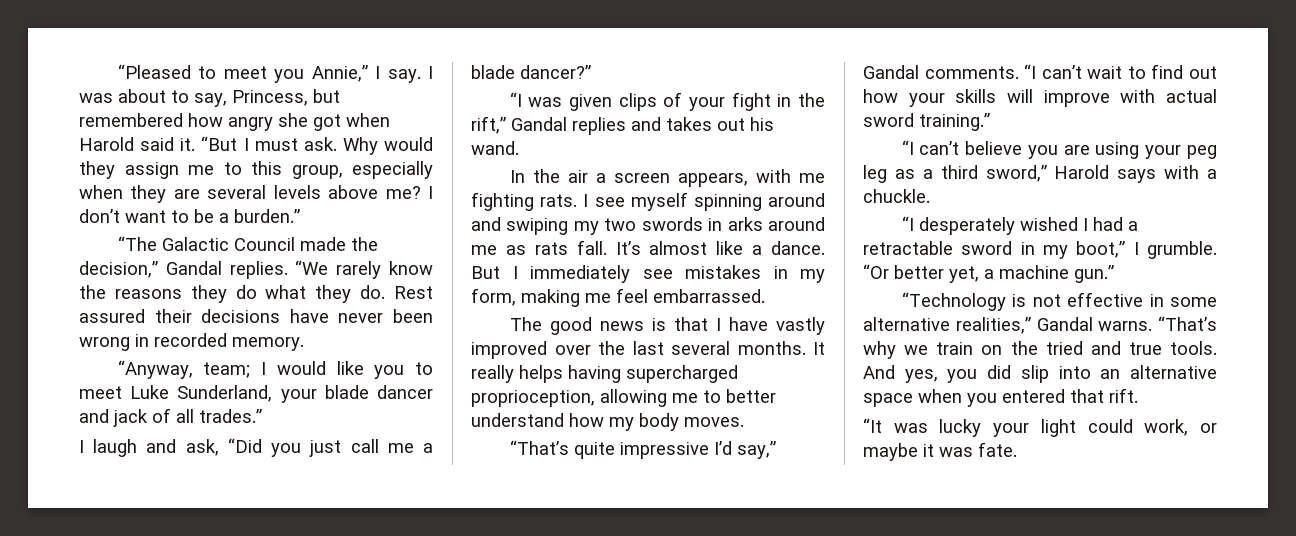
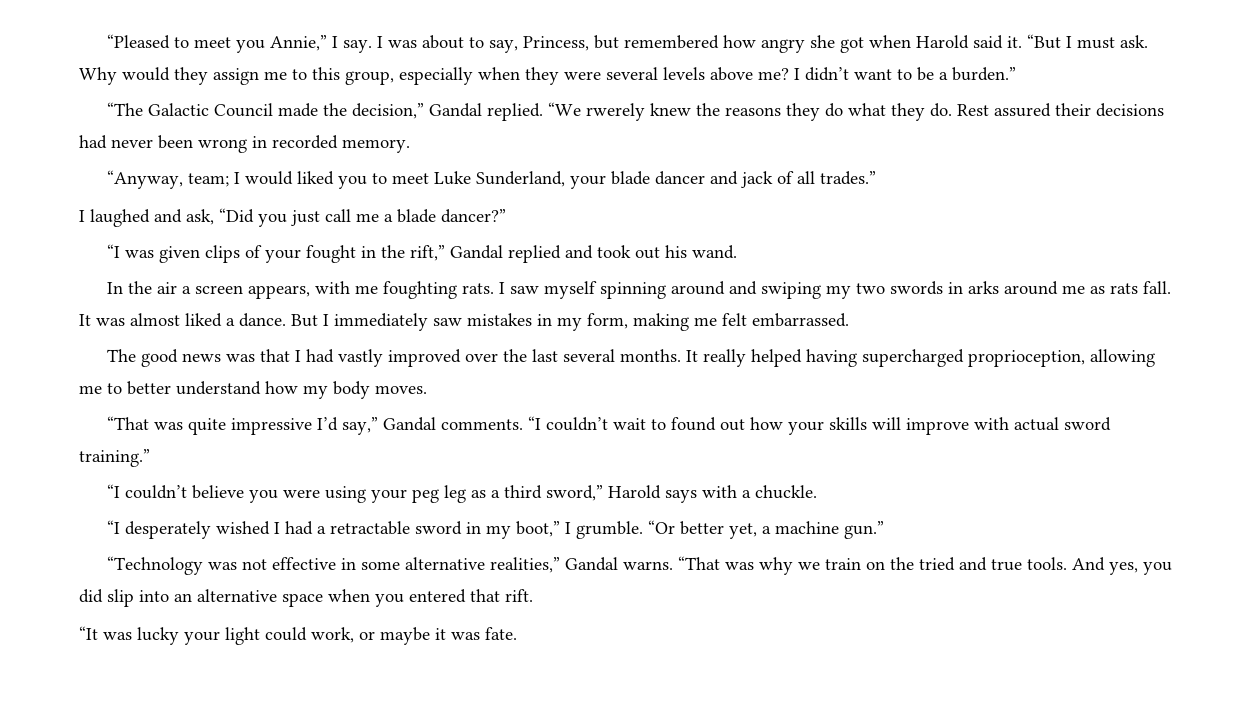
- Why would they assign me to this group, especially when they are several levels above me?
+ Why would they assign me to this group, especially when they were several levels above me?
- I don’t want to be a burden.”
+ I didn’t want to be a burden.”
- “The Galactic Council made the decision,” Gandal replies. “We rarely know the reasons they do what they do.
+ “The Galactic Council made the decision,” Gandal replied. “We rwerely knew the reasons they do what they do.
- Rest assured their decisions have never been wrong in recorded memory.
+ Rest assured their decisions had never been wrong in recorded memory.
- “Anyway, team; I would like you to meet Luke Sunderland, your blade dancer and jack of all trades.”
+ “Anyway, team; I would liked you to meet Luke Sunderland, your blade dancer and jack of all trades.”
- I laugh and ask, “Did you just call me a blade dancer?”
+ I laughed and ask, “Did you just call me a blade dancer?”
- “I was given clips of your fight in the rift,” Gandal replies and takes out his wand.
+ “I was given clips of your fought in the rift,” Gandal replied and took out his wand.
- In the air a screen appears, with me fighting rats.
+ In the air a screen appears, with me foughting rats.
- I see myself spinning around and swiping my two swords in arks around me as rats fall.
+ I saw myself spinning around and swiping my two swords in arks around me as rats fall.
- It’s almost like a dance.
+ It was almost liked a dance.
- But I immediately see mistakes in my form, making me feel embarrassed.
+ But I immediately saw mistakes in my form, making me felt embarrassed.
- The good news is that I have vastly improved over the last several months.
+ The good news was that I had vastly improved over the last several months.
- It really helps having supercharged proprioception, allowing me to better understand how my body moves.
+ It really helped having supercharged proprioception, allowing me to better understand how my body moves.
- “That’s quite impressive I’d say,” Gandal comments.
+ “That was quite impressive I’d say,” Gandal comments.
- “I can’t wait to find out how your skills will improve with actual sword training.”
+ “I couldn’t wait to found out how your skills will improve with actual sword training.”
- “I can’t believe you are using your peg leg as a third sword,” Harold says with a chuckle.
+ “I couldn’t believe you were using your peg leg as a third sword,” Harold says with a chuckle.
- “Technology is not effective in some alternative realities,” Gandal warns.
+ “Technology was not effective in some alternative realities,” Gandal warns.
- “That’s why we train on the tried and true tools.
+ “That was why we train on the tried and true tools.

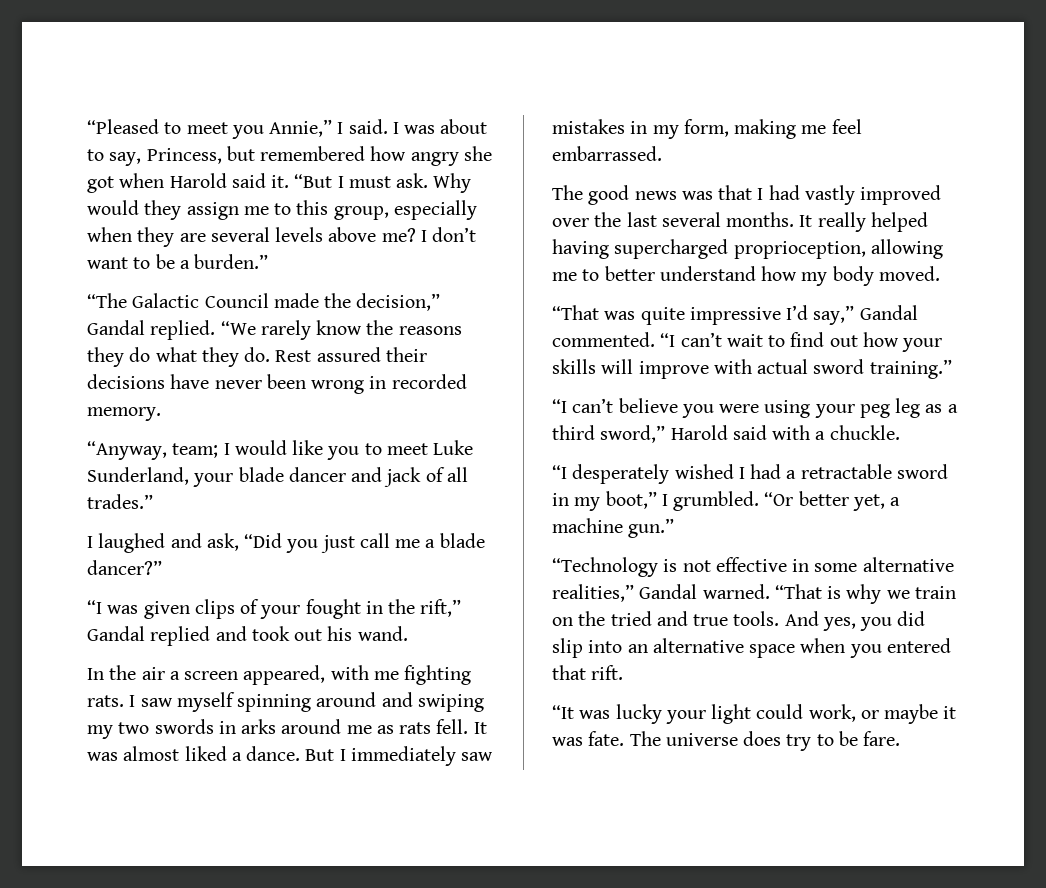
- “Pleased to meet you Annie,” I say.
+ “Pleased to meet you Annie,” I said.
- Why would they assign me to this group, especially when they were several levels above me?
+ Why would they assign me to this group, especially when they are several levels above me?
- I didn’t want to be a burden.”
+ I don’t want to be a burden.”
- “We rwerely knew the reasons they do what they do.
+ “We rarely know the reasons they do what they do.
- Rest assured their decisions had never been wrong in recorded memory.
+ Rest assured their decisions have never been wrong in recorded memory.
- “Anyway, team; I would liked you to meet Luke Sunderland, your blade dancer and jack of all trades.”
+ “Anyway, team; I would like you to meet Luke Sunderland, your blade dancer and jack of all trades.”
- In the air a screen appears, with me foughting rats.
+ In the air a screen appeared, with me fighting rats.
- I saw myself spinning around and swiping my two swords in arks around me as rats fall.
+ I saw myself spinning around and swiping my two swords in arks around me as rats fell.
- But I immediately saw mistakes in my form, making me felt embarrassed.
+ But I immediately saw mistakes in my form, making me feel embarrassed.
- It really helped having supercharged proprioception, allowing me to better understand how my body moves.
+ It really helped having supercharged proprioception, allowing me to better understand how my body moved.
- “That was quite impressive I’d say,” Gandal comments. “I couldn’t wait to found out how your skills will improve with actual sword training.”
+ “That was quite impressive I’d say,” Gandal commented. “I can’t wait to find out how your skills will improve with actual sword training.”
- “I couldn’t believe you were using your peg leg as a third sword,” Harold says with a chuckle.
+ “I can’t believe you were using your peg leg as a third sword,” Harold said with a chuckle.
- “I desperately wished I had a retractable sword in my boot,” I grumble.
+ “I desperately wished I had a retractable sword in my boot,” I grumbled.
- “Technology was not effective in some alternative realities,” Gandal warns. “That was why we train on the tried and true tools.
+ “Technology is not effective in some alternative realities,” Gandal warned. “That is why we train on the tried and true tools.
+ The universe does try to be fare.

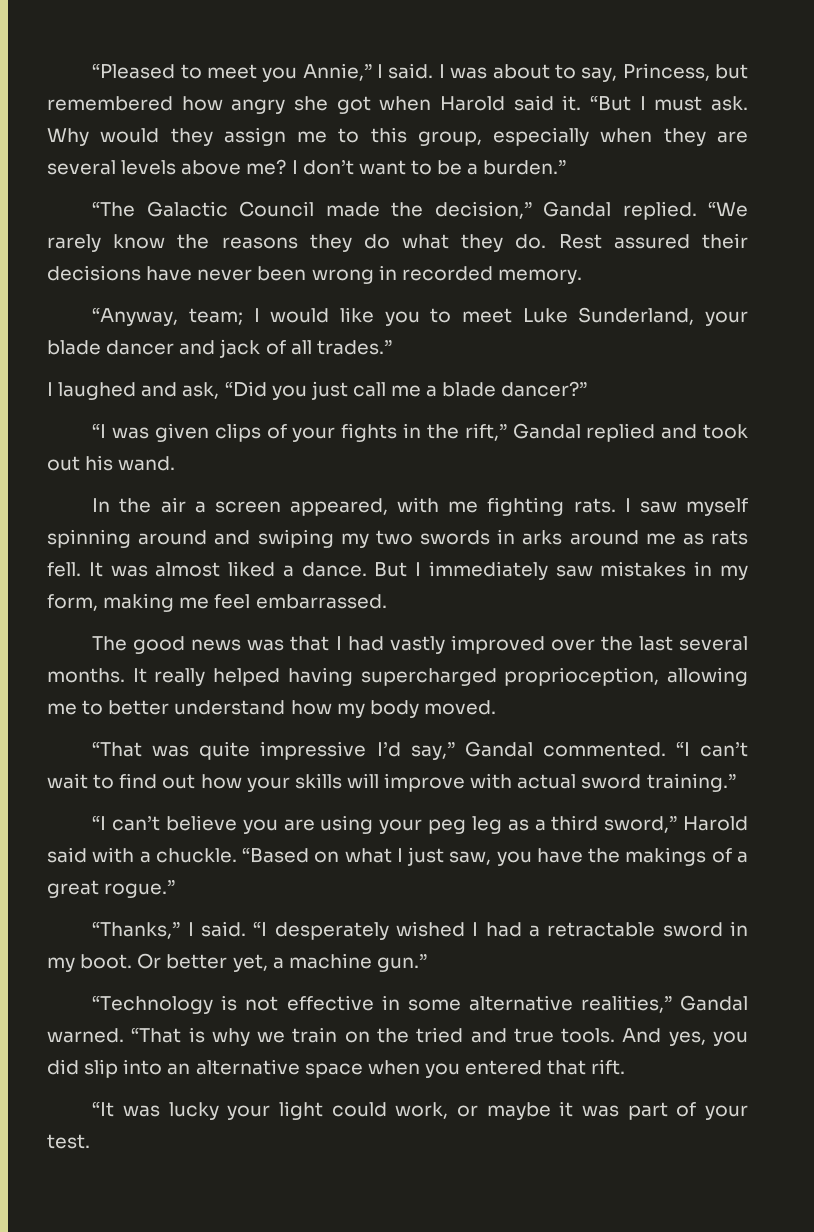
- “I was given clips of your fought in the rift,” Gandal replied and took out his wand.
+ “I was given clips of your fights in the rift,” Gandal replied and took out his wand.
- “I can’t believe you were using your peg leg as a third sword,” Harold said with a chuckle.
- “I desperately wished I had a retractable sword in my boot,” I grumbled. “Or better yet, a machine gun.”
+ “I can’t believe you are using your peg leg as a third sword,” Harold said with a chuckle. “Based on what I just saw, you have the makings of a great rogue.”
+ “Thanks,” I said. “I desperately wished I had a retractable sword in my boot. Or better yet, a machine gun.”
- “It was lucky your light could work, or maybe it was fate. The universe does try to be fare.
+ “It was lucky your light could work, or maybe it was part of your test.

